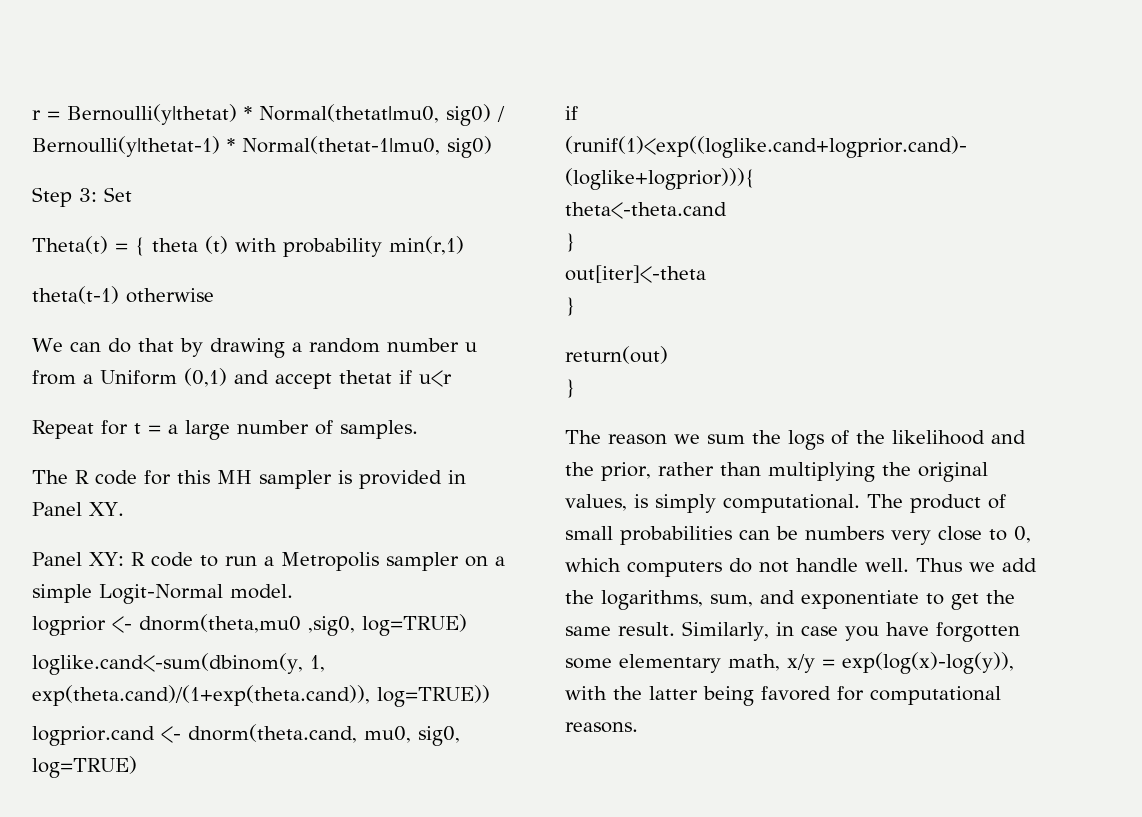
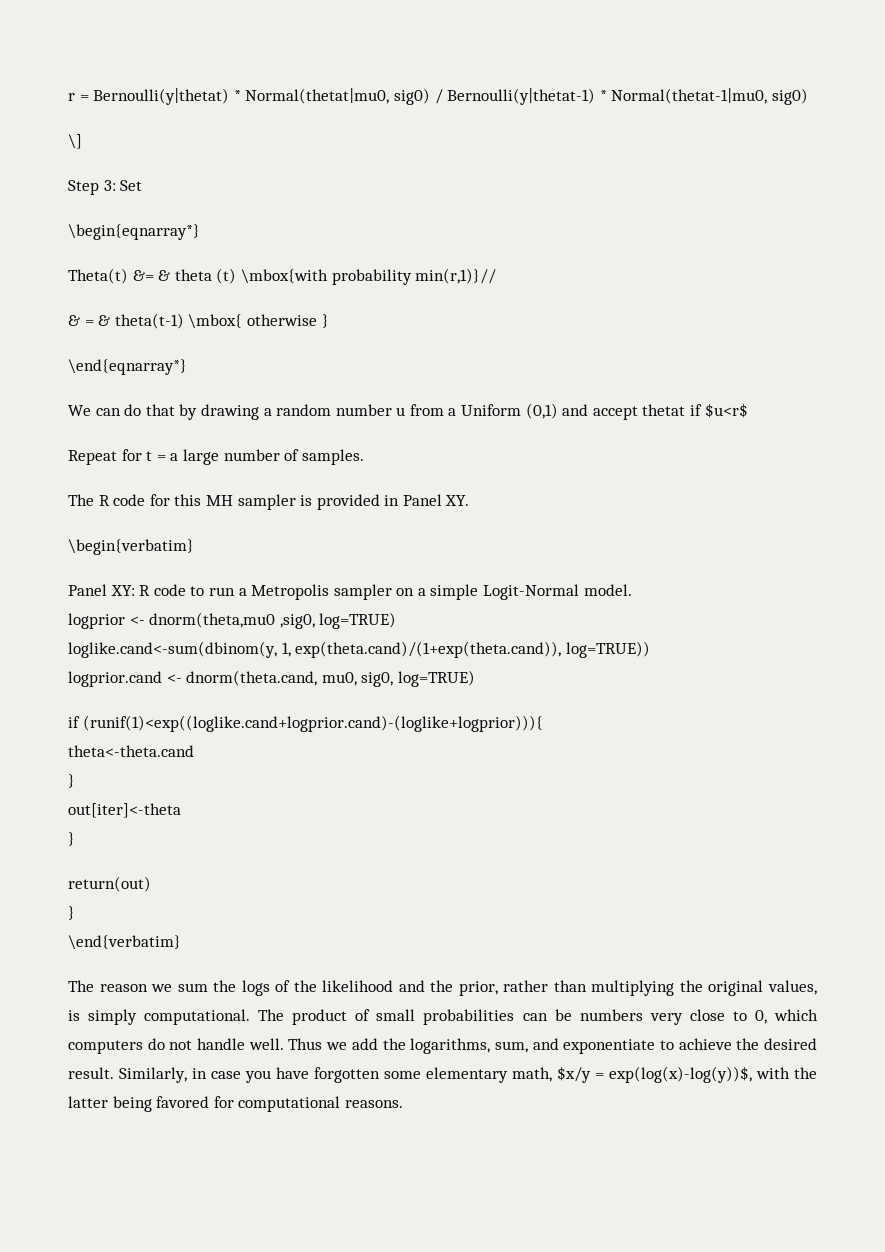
+ \]
+ \begin{eqnarray*}
- Theta(t) = { theta (t) with probability min(r,1)
- theta(t-1) otherwise
+ Theta(t) &= & theta (t) \mbox{with probability min(r,1)}//
+ & = & theta(t-1) \mbox{ otherwise }
+ \end{eqnarray*}
- We can do that by drawing a random number u from a Uniform (0,1) and accept thetat if u<r
+ We can do that by drawing a random number u from a Uniform (0,1) and accept thetat if $u<r$
+ \begin{verbatim}
+ \end{verbatim}
- Thus we add the logarithms, sum, and exponentiate to get the same result.
+ Thus we add the logarithms, sum, and exponentiate to achieve the desired result.
- Similarly, in case you have forgotten some elementary math, x/y = exp(log(x)-log(y)), with the latter being favored for computational reasons.
+ Similarly, in case you have forgotten some elementary math, $x/y = exp(log(x)-log(y))$, with the latter being favored for computational reasons.

